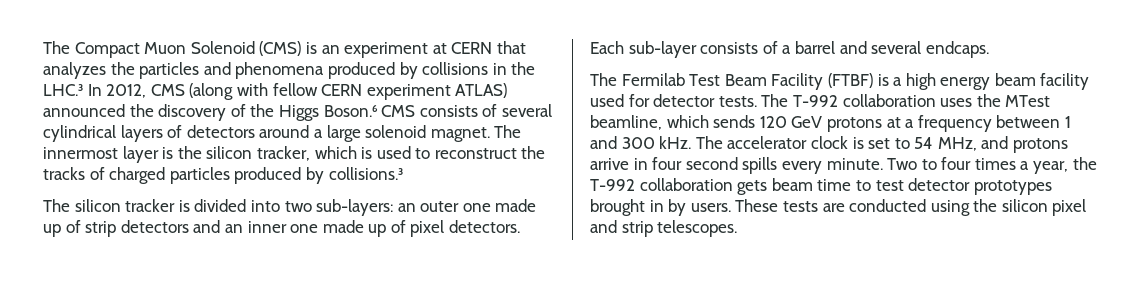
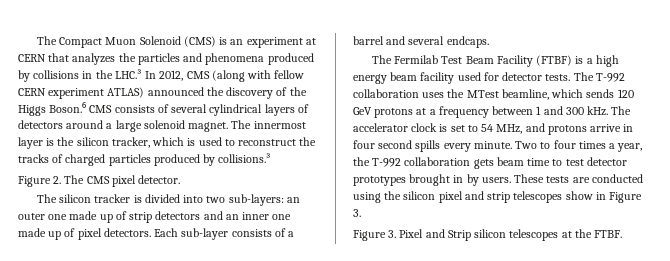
+ Figure 2. The CMS pixel detector.
- These tests are conducted using the silicon pixel and strip telescopes.
+ These tests are conducted using the silicon pixel and strip telescopes show in Figure 3.
+ Figure 3. Pixel and Strip silicon telescopes at the FTBF.

